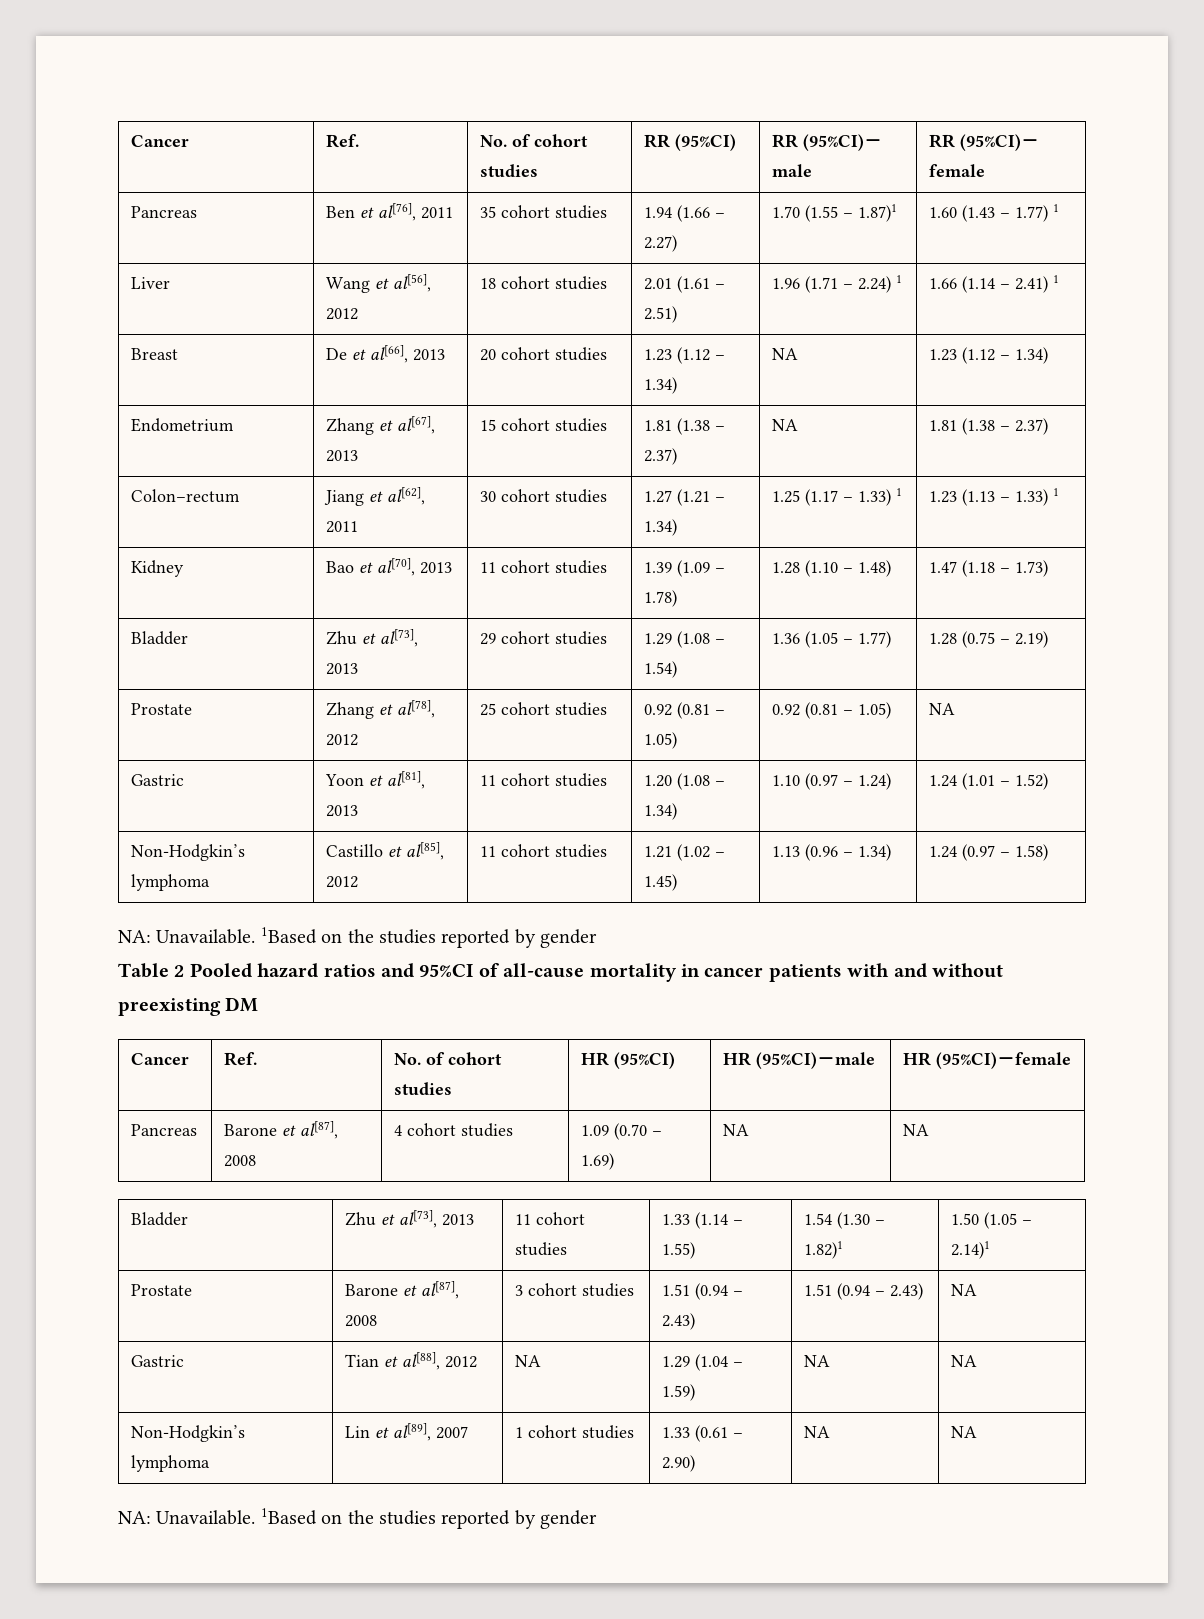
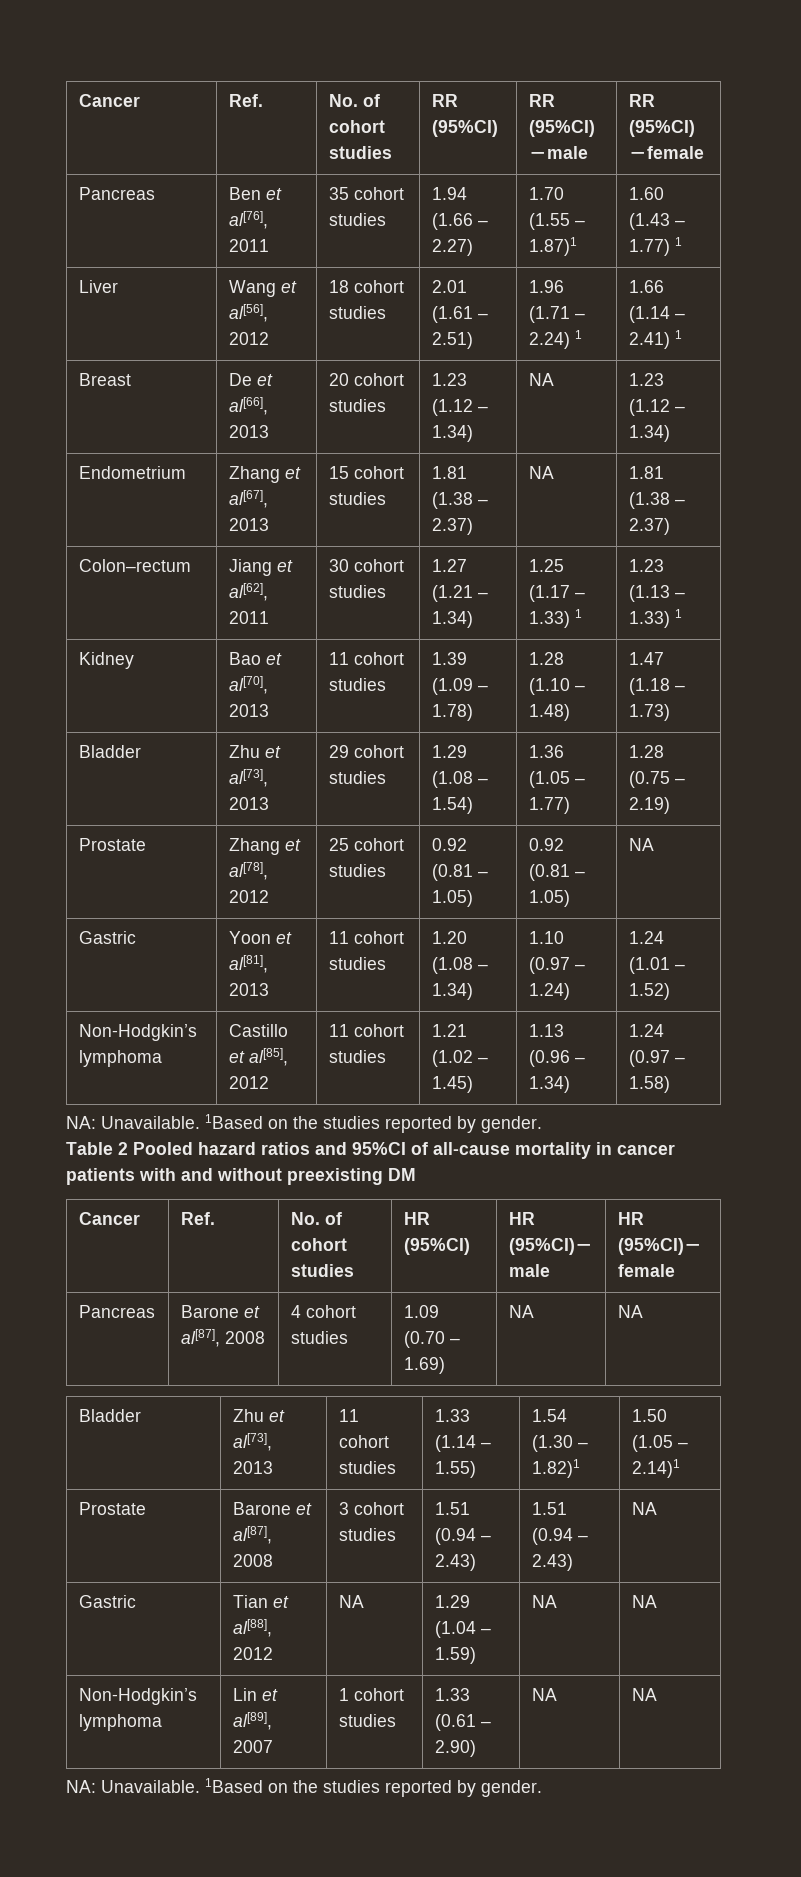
  Non-Hodgkin’s lymphoma | Castillo et al[85], 2012 | 11 cohort studies | 1.21 (1.02 – 1.45) | 1.13 (0.96 – 1.34) | 1.24 (0.97 – 1.58)
- NA: Unavailable. 1Based on the studies reported by gender
+ NA: Unavailable. 1Based on the studies reported by gender.
  Non-Hodgkin’s lymphoma | Lin et al[89], 2007 | 1 cohort studies | 1.33 (0.61 – 2.90) | NA | NA
- NA: Unavailable. 1Based on the studies reported by gender
+ NA: Unavailable. 1Based on the studies reported by gender.

